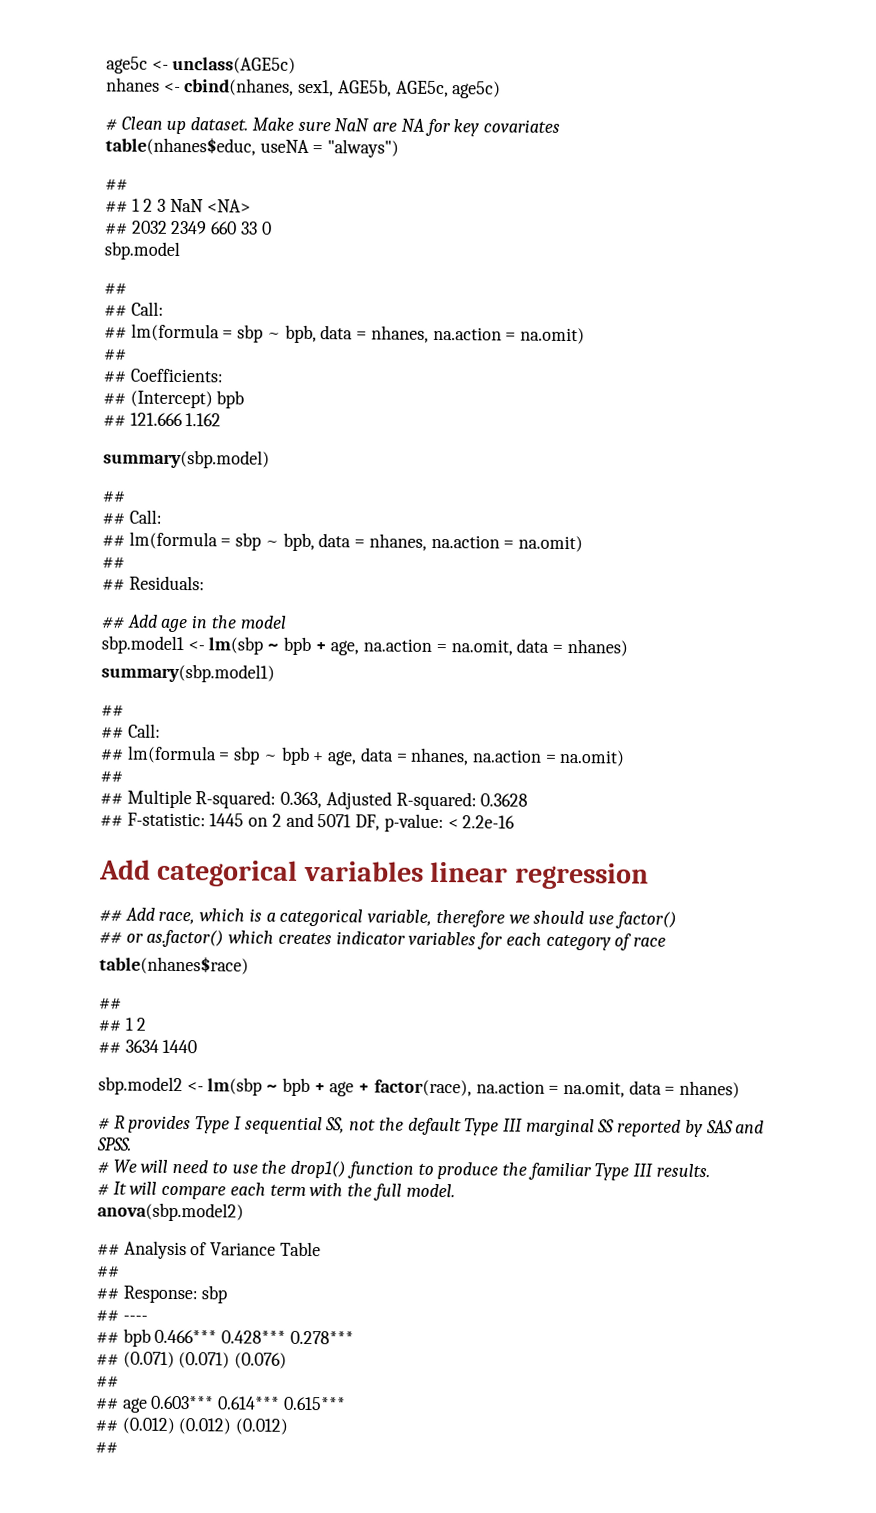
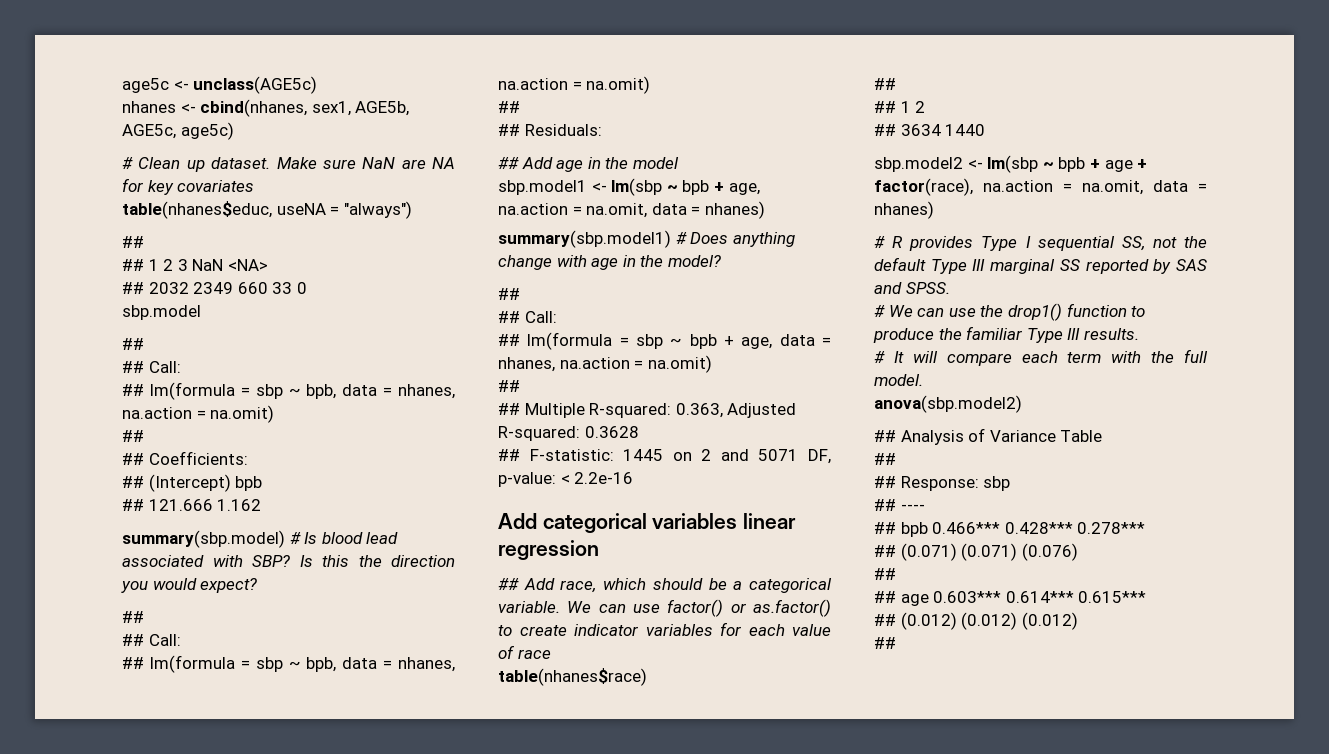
- summary(sbp.model)
+ summary(sbp.model) # Is blood lead associated with SBP? Is this the direction you would expect?
- summary(sbp.model1)
+ summary(sbp.model1) # Does anything change with age in the model?
- ## Add race, which is a categorical variable, therefore we should use factor()
- ## or as.factor() which creates indicator variables for each category of race
+ ## Add race, which should be a categorical variable. We can use factor() or as.factor() to create indicator variables for each value of race
- # We will need to use the drop1() function to produce the familiar Type III results.
+ # We can use the drop1() function to produce the familiar Type III results.

